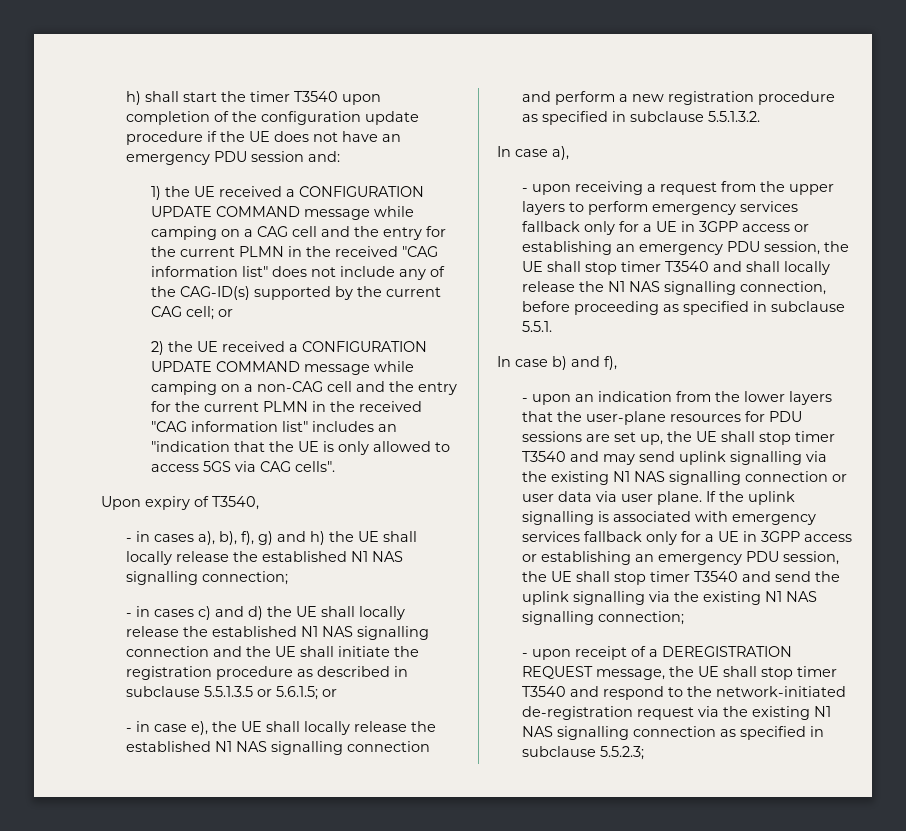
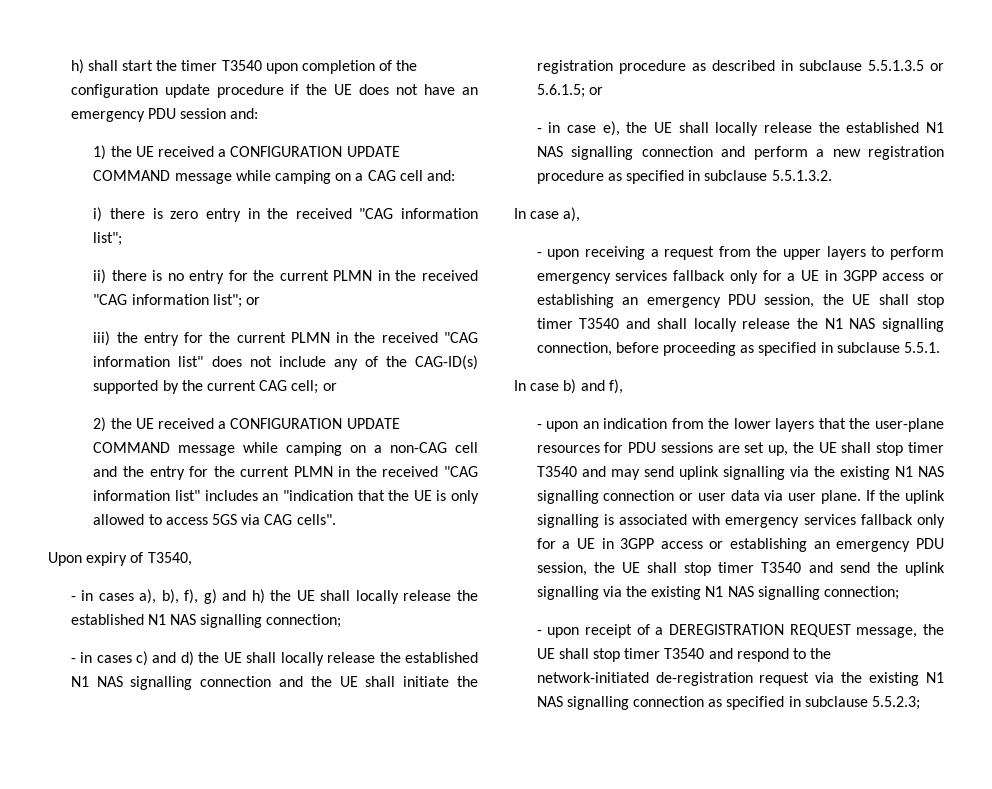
- 1) the UE received a CONFIGURATION UPDATE COMMAND message while camping on a CAG cell and the entry for the current PLMN in the received "CAG information list" does not include any of the CAG-ID(s) supported by the current CAG cell; or
+ 1) the UE received a CONFIGURATION UPDATE COMMAND message while camping on a CAG cell and:
+ i) there is zero entry in the received "CAG information list";
+ ii) there is no entry for the current PLMN in the received "CAG information list"; or
+ iii) the entry for the current PLMN in the received "CAG information list" does not include any of the CAG-ID(s) supported by the current CAG cell; or

